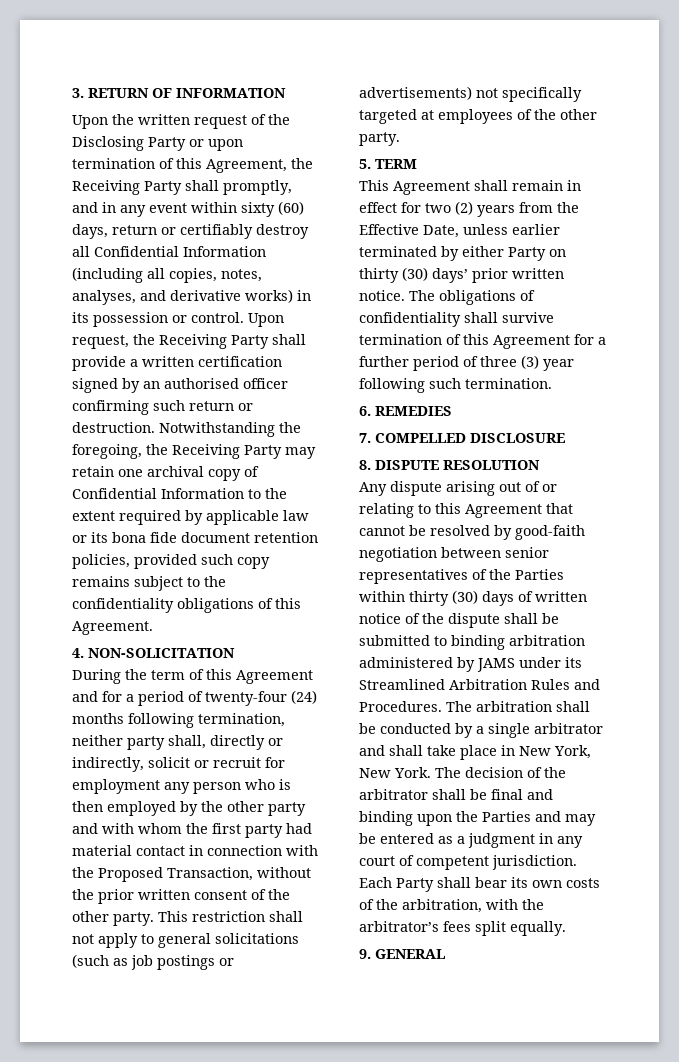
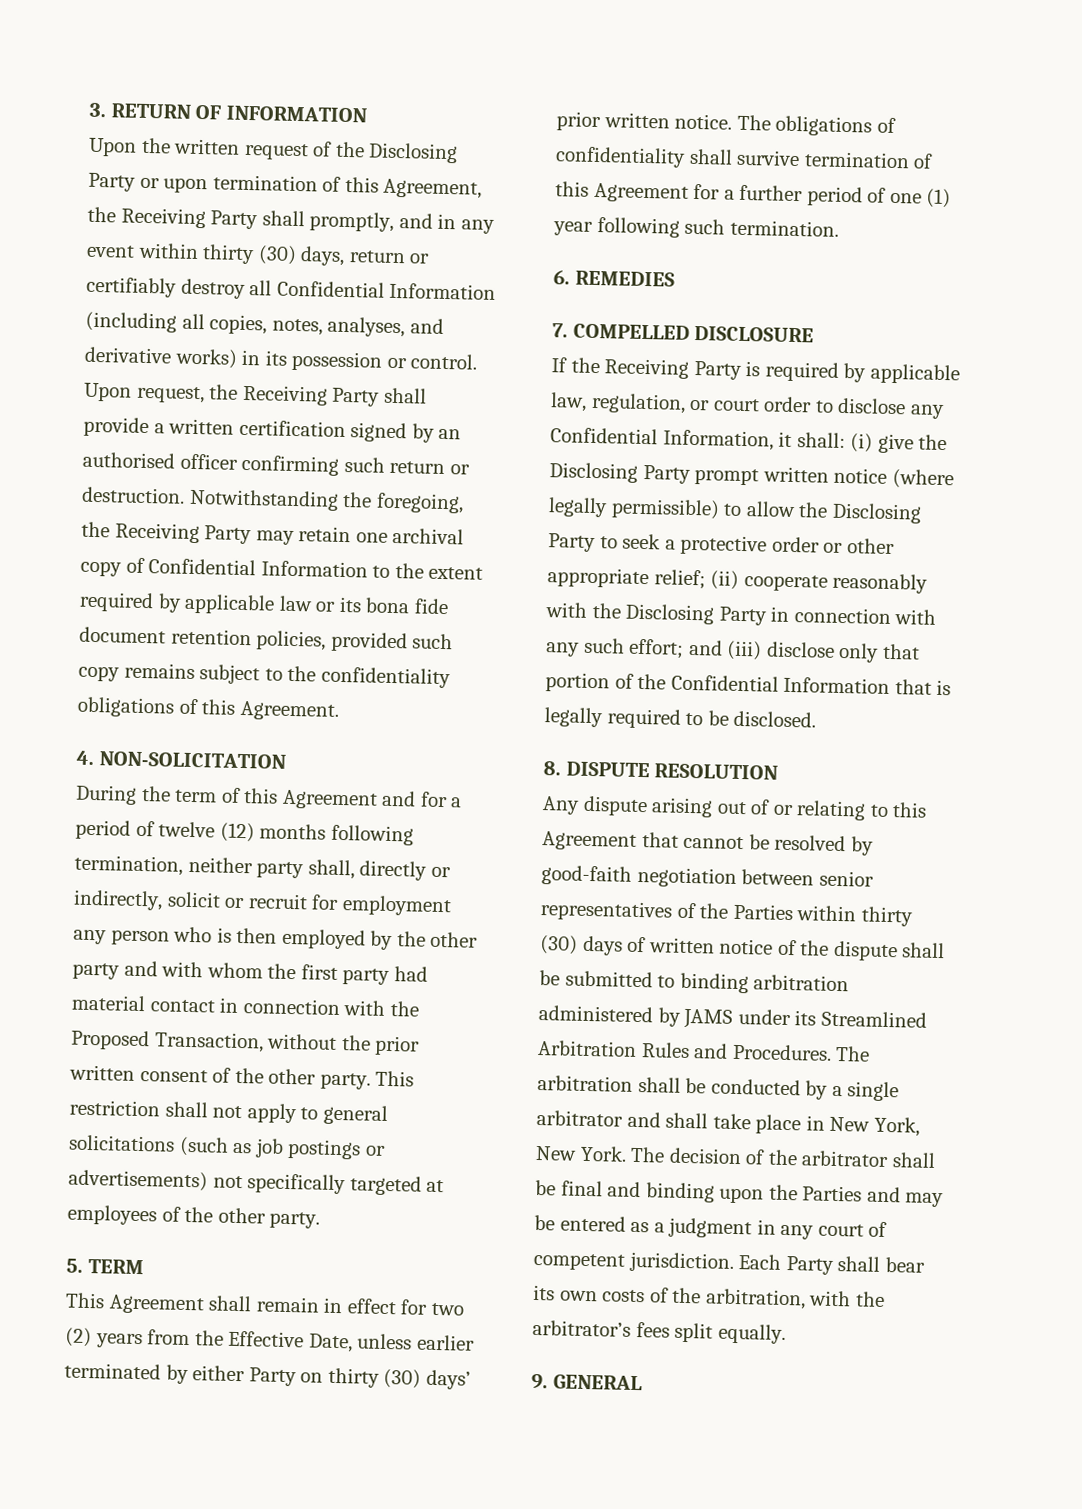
- Upon the written request of the Disclosing Party or upon termination of this Agreement, the Receiving Party shall promptly, and in any event within sixty (60) days, return or certifiably destroy all Confidential Information (including all copies, notes, analyses, and derivative works) in its possession or control.
+ Upon the written request of the Disclosing Party or upon termination of this Agreement, the Receiving Party shall promptly, and in any event within thirty (30) days, return or certifiably destroy all Confidential Information (including all copies, notes, analyses, and derivative works) in its possession or control.
- During the term of this Agreement and for a period of twenty-four (24) months following termination, neither party shall, directly or indirectly, solicit or recruit for employment any person who is then employed by the other party and with whom the first party had material contact in connection with the Proposed Transaction, without the prior written consent of the other party.
+ During the term of this Agreement and for a period of twelve (12) months following termination, neither party shall, directly or indirectly, solicit or recruit for employment any person who is then employed by the other party and with whom the first party had material contact in connection with the Proposed Transaction, without the prior written consent of the other party.
- The obligations of confidentiality shall survive termination of this Agreement for a further period of three (3) year following such termination.
+ The obligations of confidentiality shall survive termination of this Agreement for a further period of one (1) year following such termination.
+ If the Receiving Party is required by applicable law, regulation, or court order to disclose any Confidential Information, it shall: (i) give the Disclosing Party prompt written notice (where legally permissible) to allow the Disclosing Party to seek a protective order or other appropriate relief; (ii) cooperate reasonably with the Disclosing Party in connection with any such effort; and (iii) disclose only that portion of the Confidential Information that is legally required to be disclosed.

